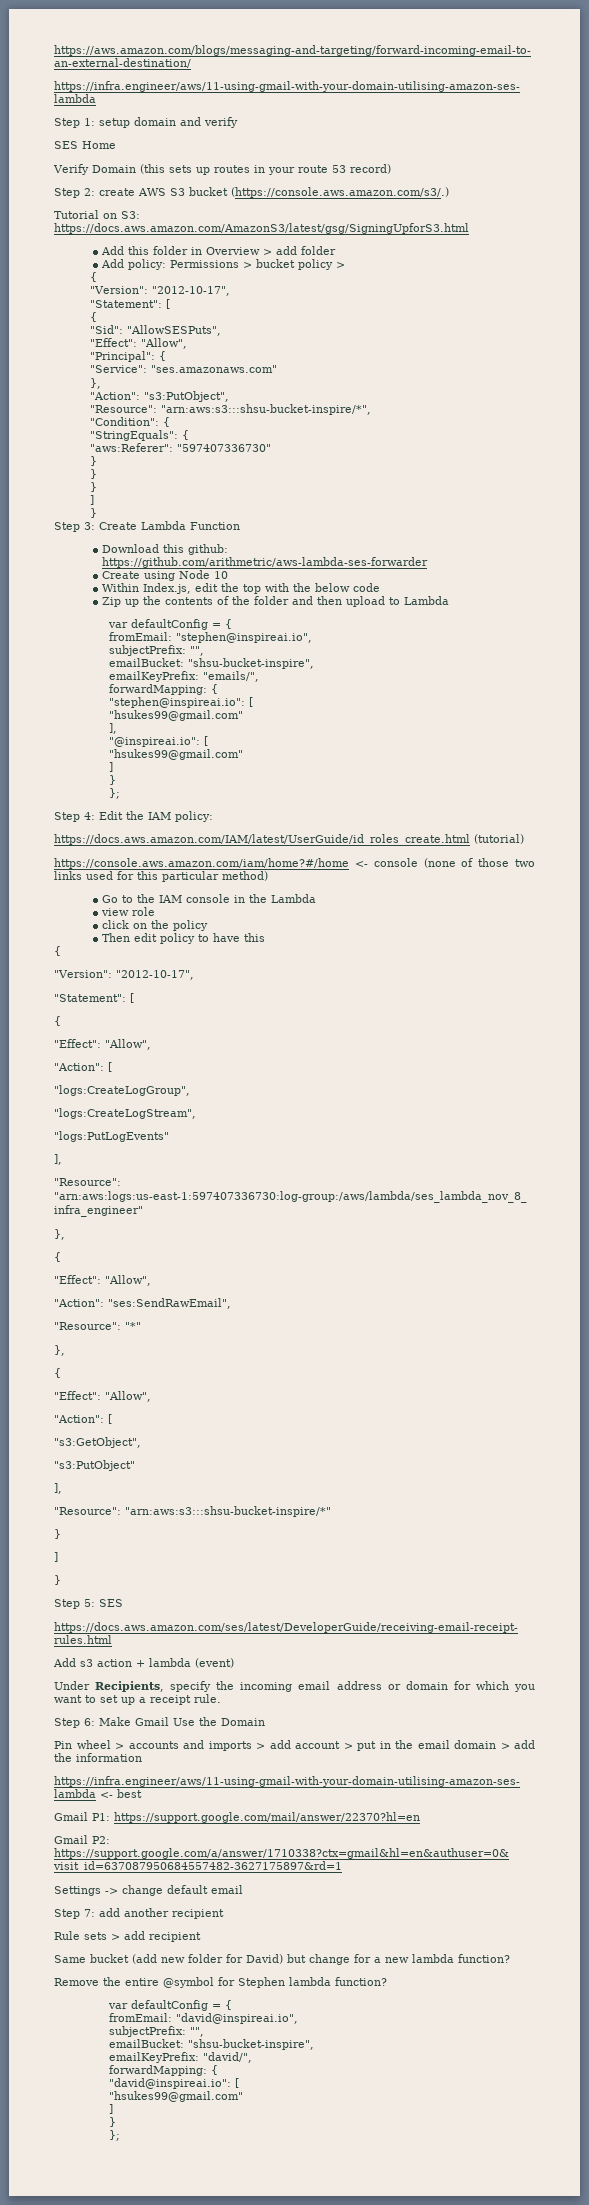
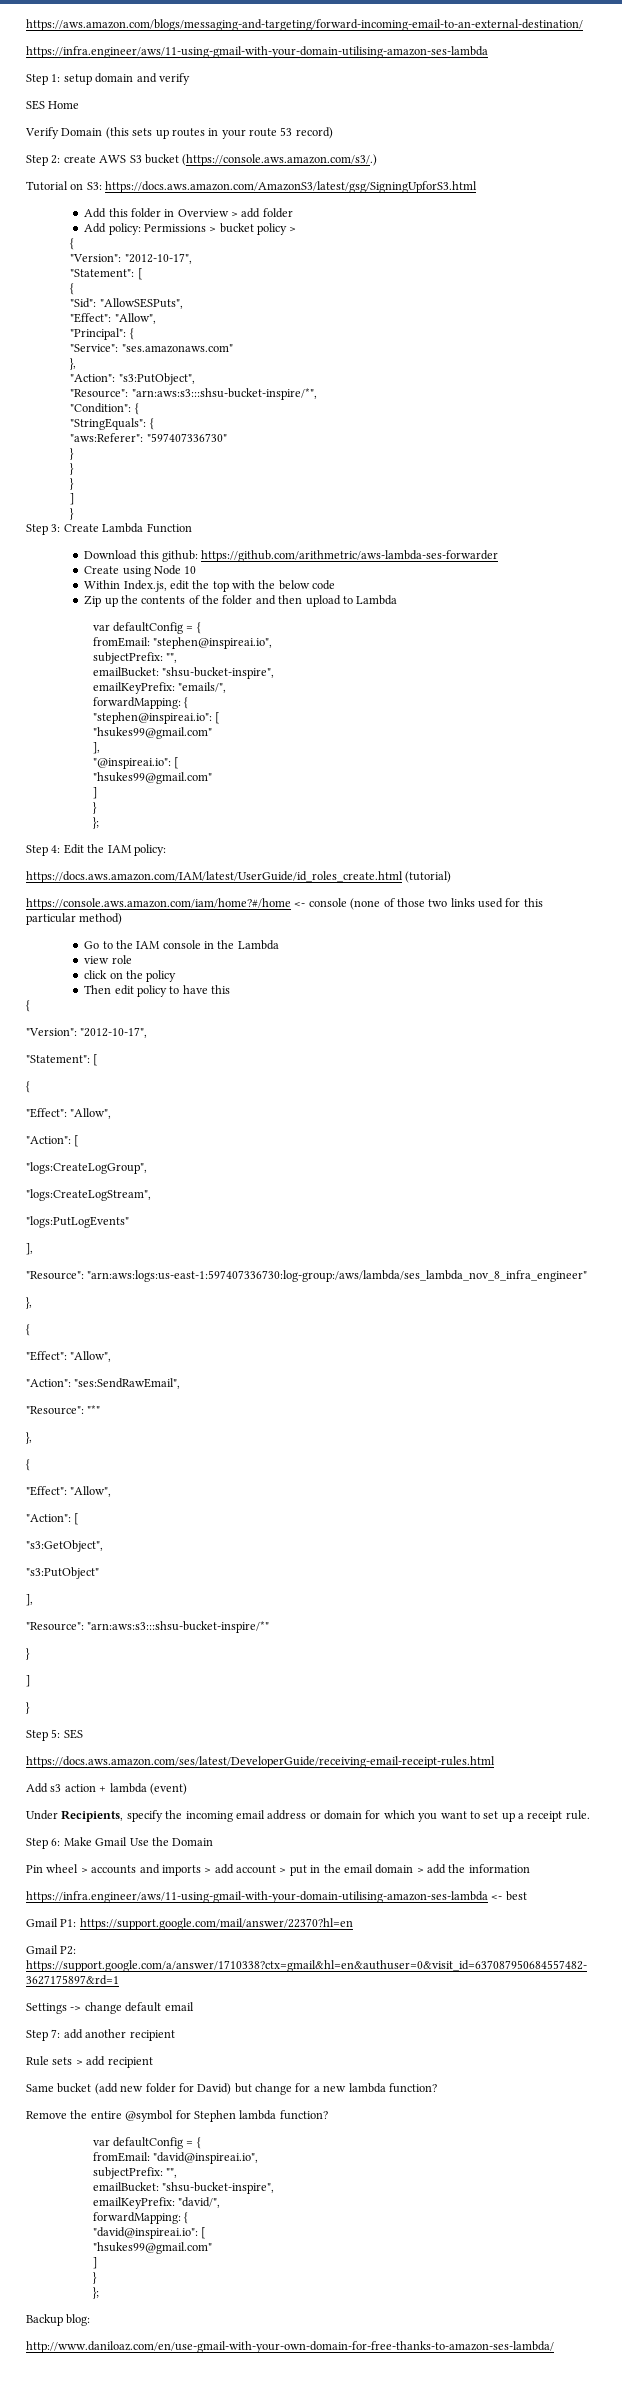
+ Backup blog:
+ http://www.daniloaz.com/en/use-gmail-with-your-own-domain-for-free-thanks-to-amazon-ses-lambda/

